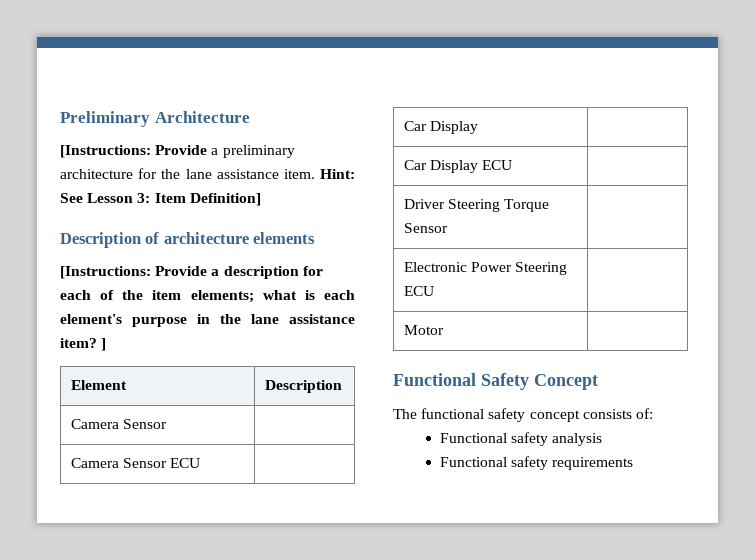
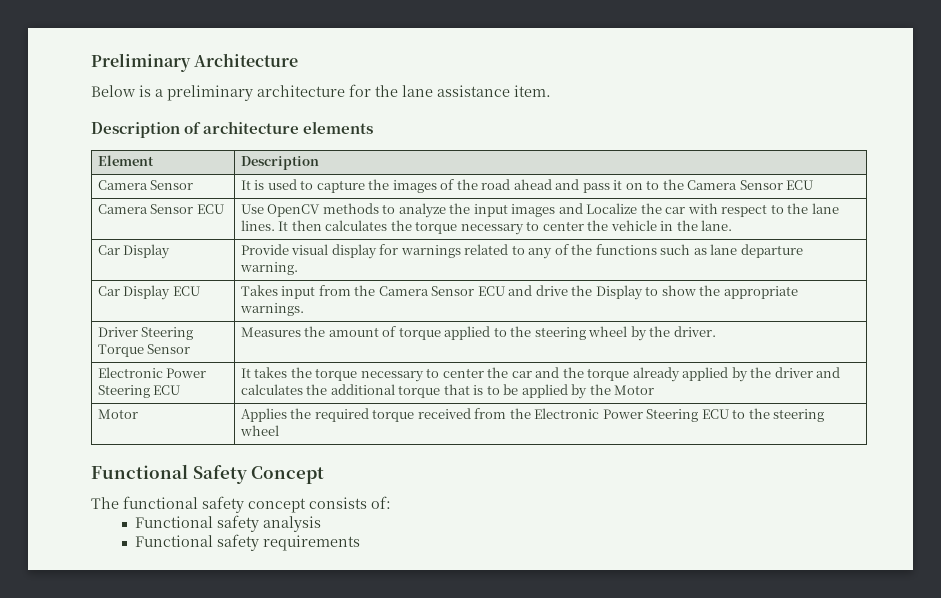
- [Instructions: Provide a preliminary architecture for the lane assistance item. Hint: See Lesson 3: Item Definition]
+ Below is a preliminary architecture for the lane assistance item.
  Description of architecture elements
- [Instructions: Provide a description for each of the item elements; what is each element's purpose in the lane assistance item? ]
  Element | Description
- Camera Sensor |
- Camera Sensor ECU |
- Car Display |
- Car Display ECU |
- Driver Steering Torque Sensor |
- Electronic Power Steering ECU |
- Motor |
+ Camera Sensor | It is used to capture the images of the road ahead and pass it on to the Camera Sensor ECU
+ Camera Sensor ECU | Use OpenCV methods to analyze the input images and Localize the car with respect to the lane lines. It then calculates the torque necessary to center the vehicle in the lane.
+ Car Display | Provide visual display for warnings related to any of the functions such as lane departure warning.
+ Car Display ECU | Takes input from the Camera Sensor ECU and drive the Display to show the appropriate warnings.
+ Driver Steering Torque Sensor | Measures the amount of torque applied to the steering wheel by the driver.
+ Electronic Power Steering ECU | It takes the torque necessary to center the car and the torque already applied by the driver and calculates the additional torque that is to be applied by the Motor
+ Motor | Applies the required torque received from the Electronic Power Steering ECU to the steering wheel

